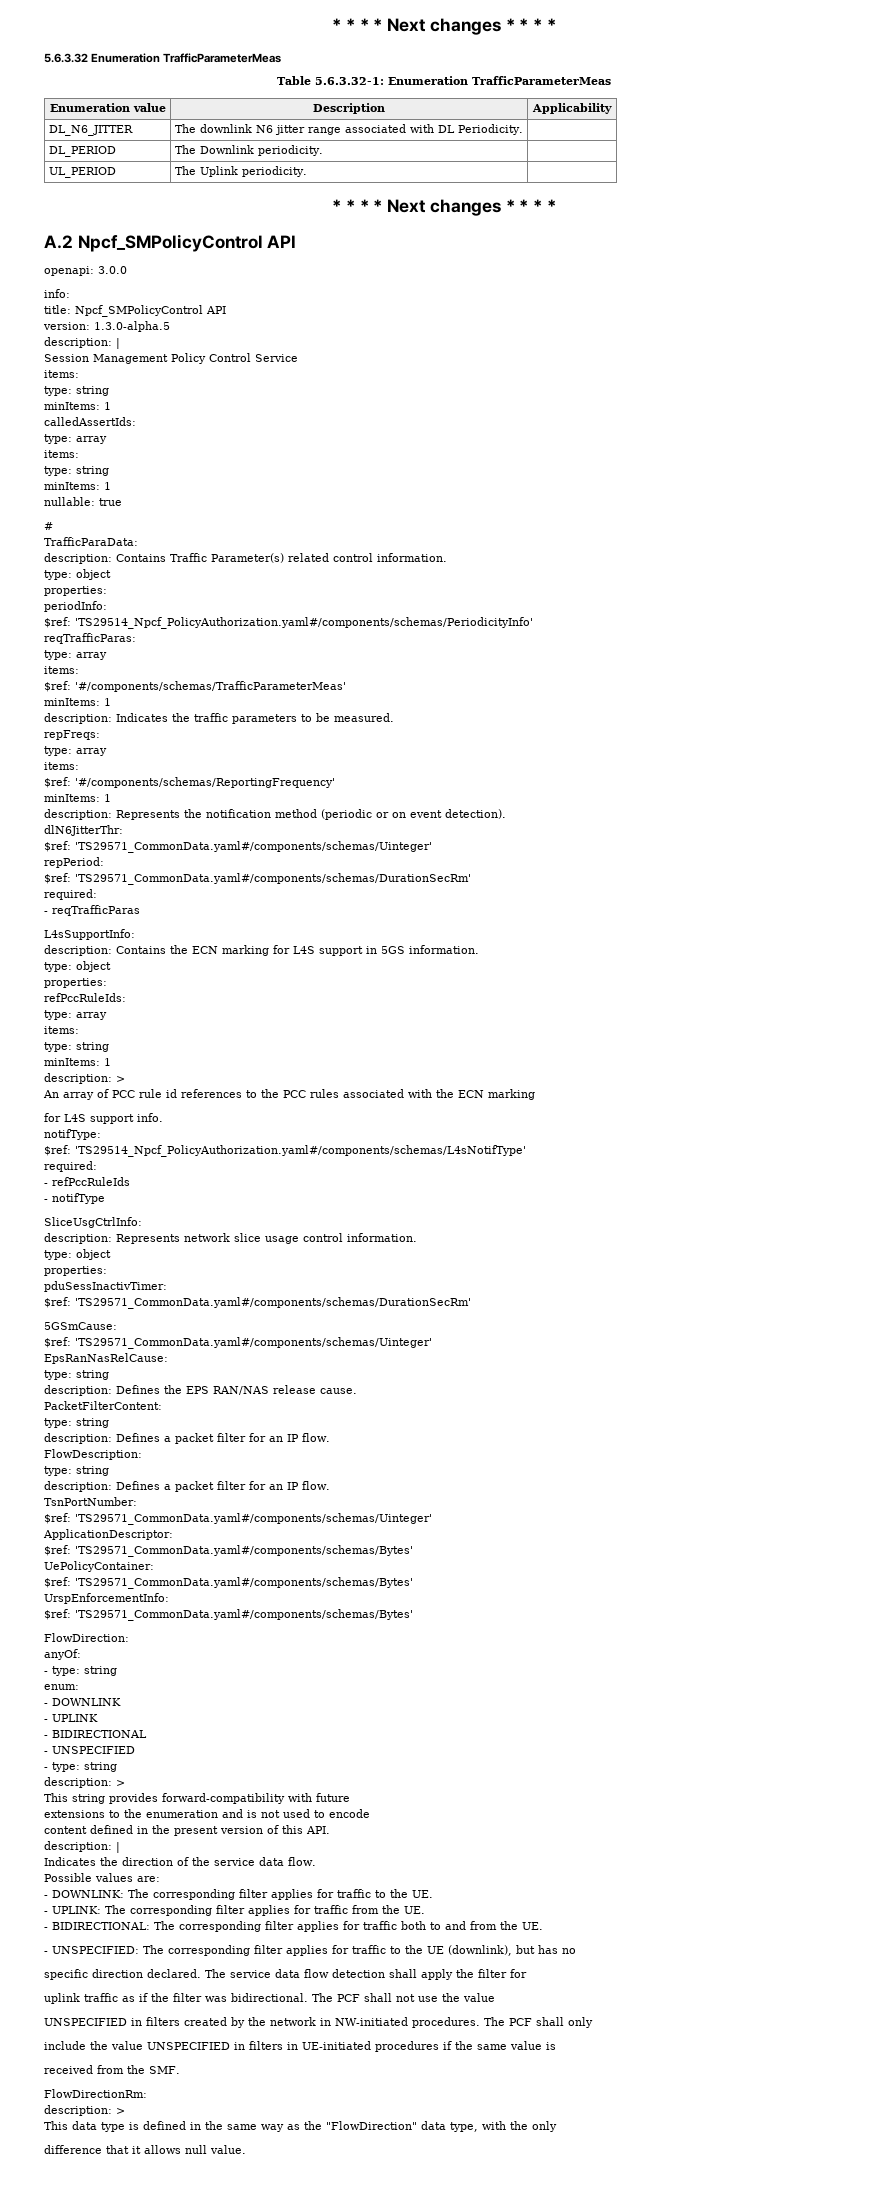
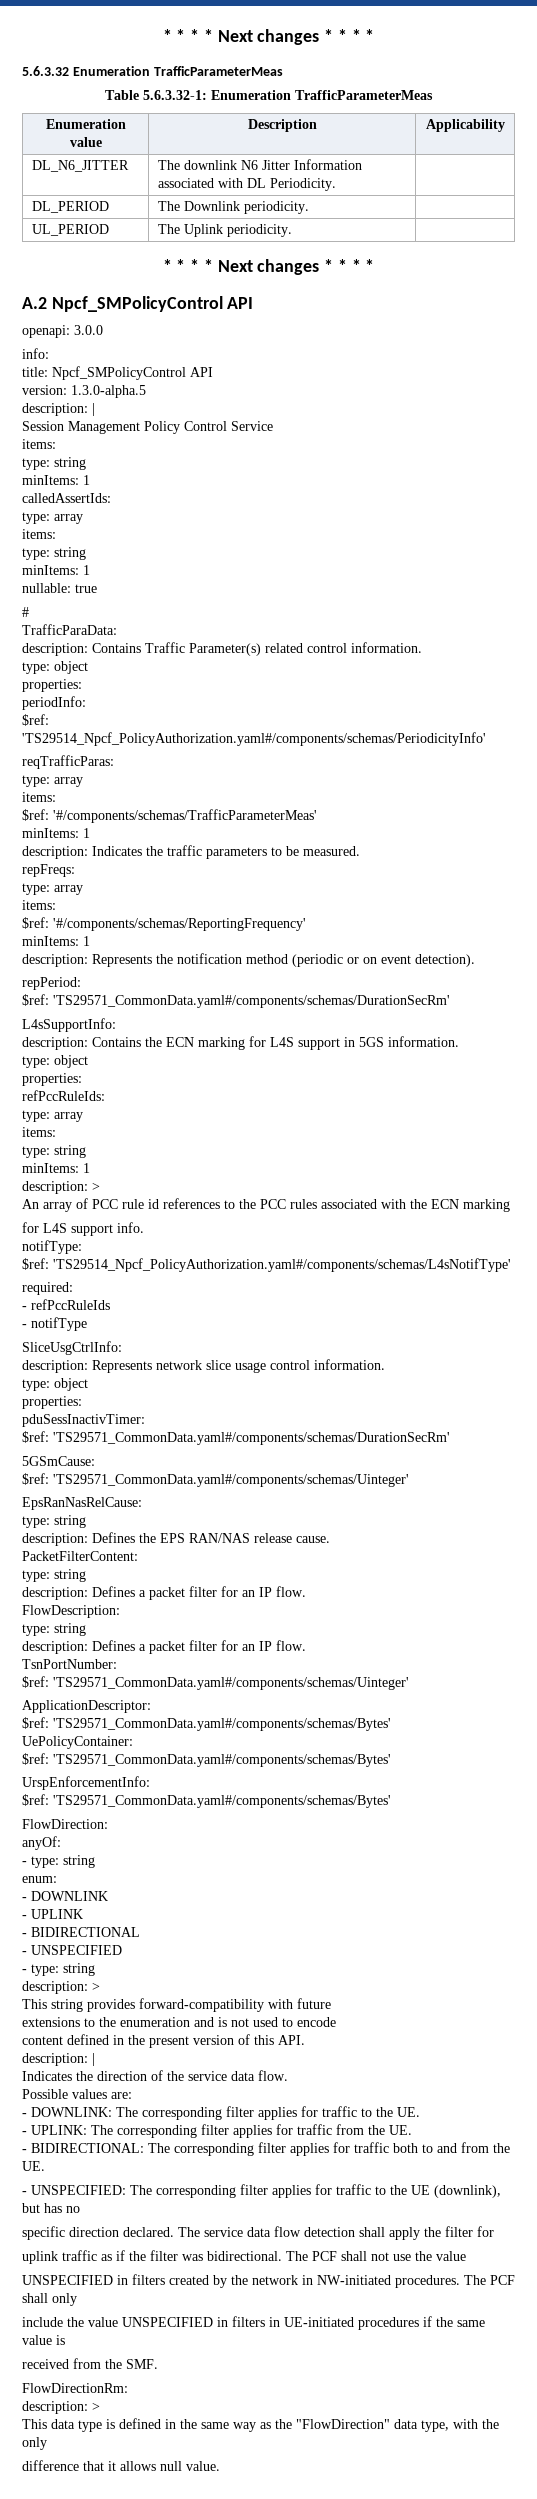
- DL_N6_JITTER | The downlink N6 jitter range associated with DL Periodicity. |
+ DL_N6_JITTER | The downlink N6 Jitter Information associated with DL Periodicity. |
- dlN6JitterThr:
- $ref: 'TS29571_CommonData.yaml#/components/schemas/Uinteger'
  repPeriod:
  $ref: 'TS29571_CommonData.yaml#/components/schemas/DurationSecRm'
- required:
- - reqTrafficParas

